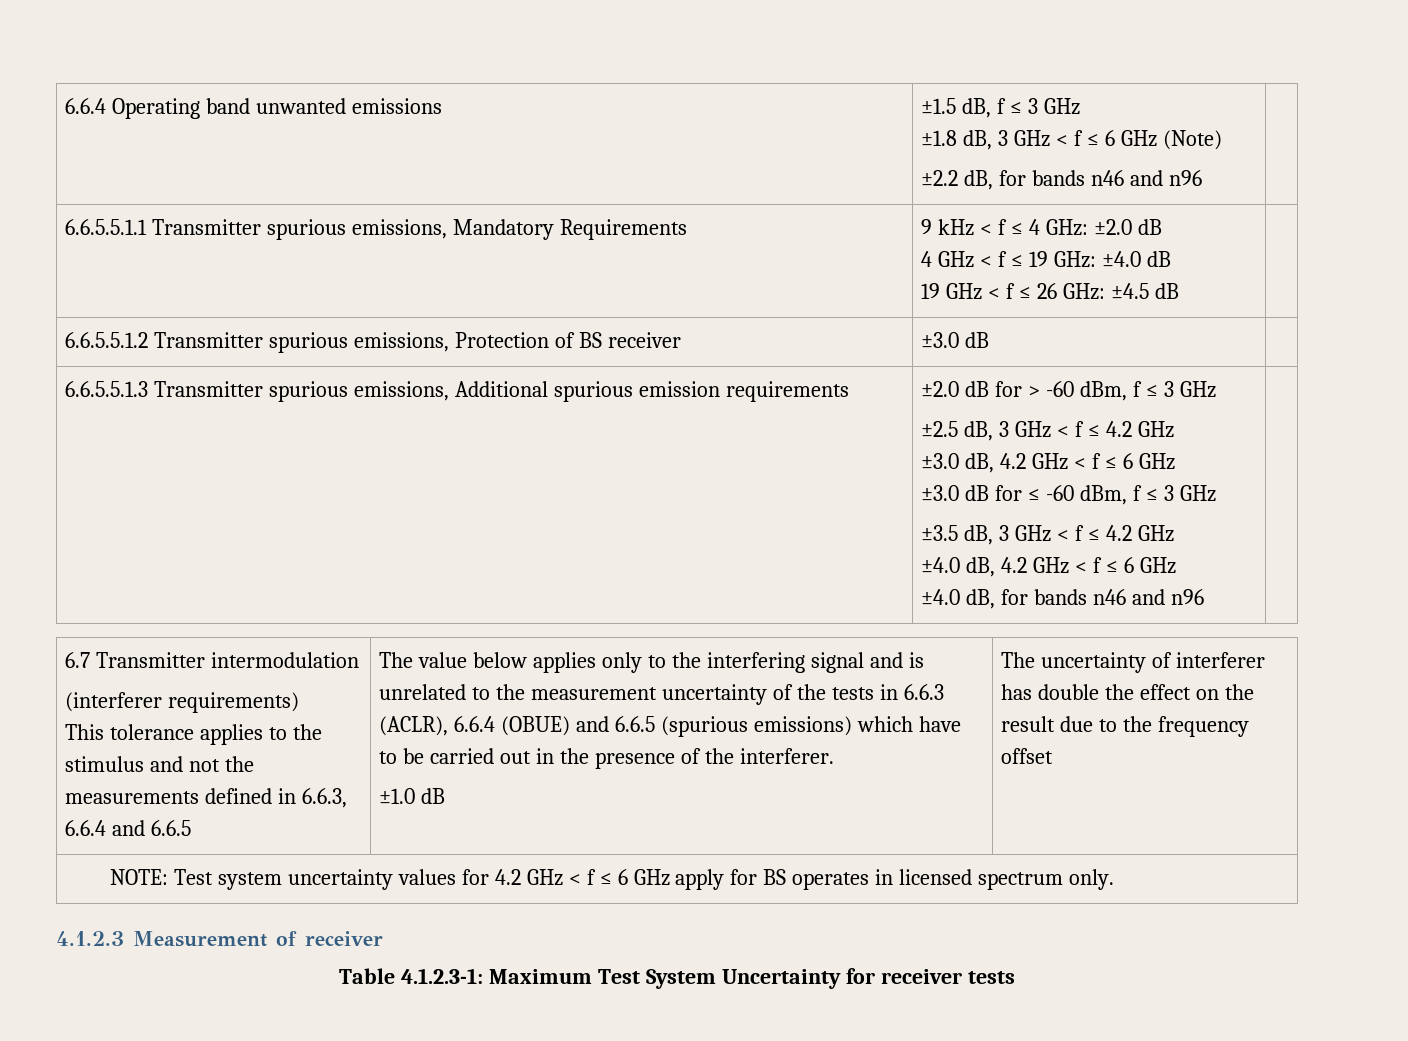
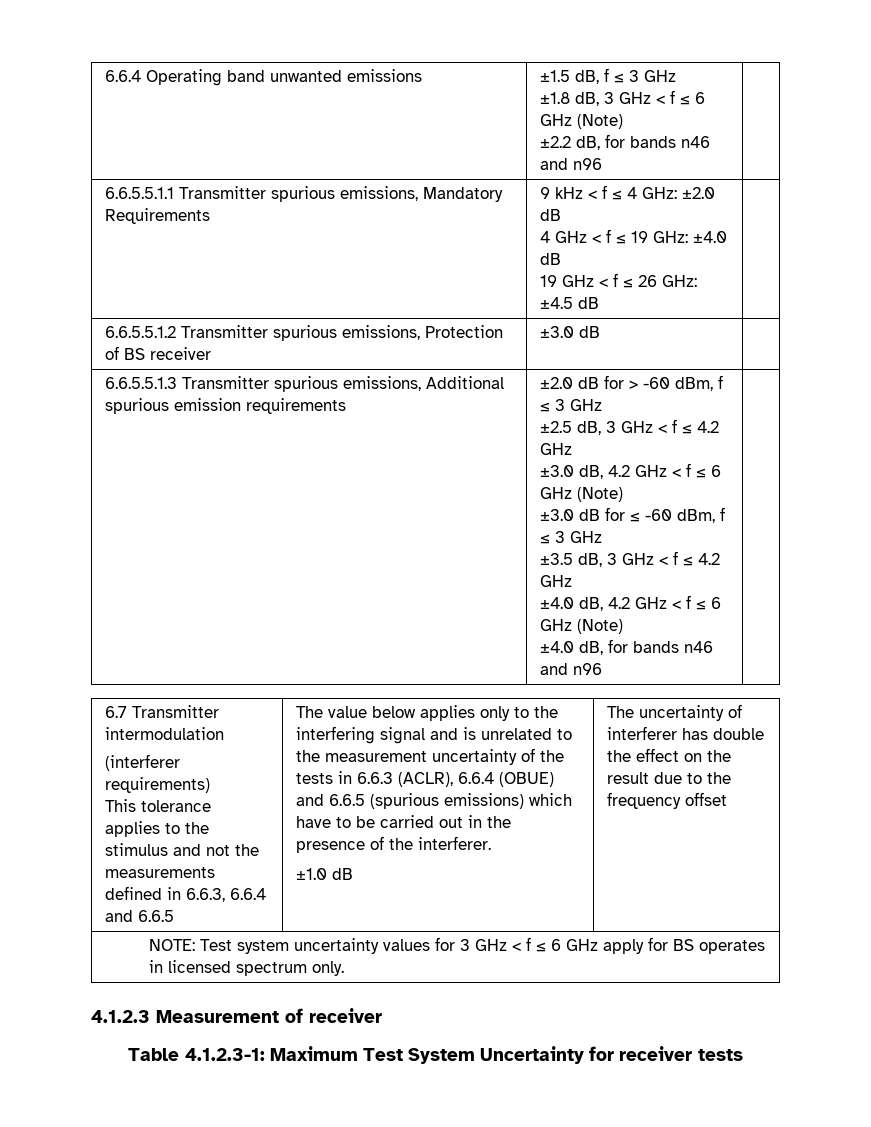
- ±3.0 dB, 4.2 GHz < f ≤ 6 GHz
+ ±3.0 dB, 4.2 GHz < f ≤ 6 GHz (Note)
- ±4.0 dB, 4.2 GHz < f ≤ 6 GHz
+ ±4.0 dB, 4.2 GHz < f ≤ 6 GHz (Note)
- NOTE: Test system uncertainty values for 4.2 GHz < f ≤ 6 GHz apply for BS operates in licensed spectrum only.
+ NOTE: Test system uncertainty values for 3 GHz < f ≤ 6 GHz apply for BS operates in licensed spectrum only.

